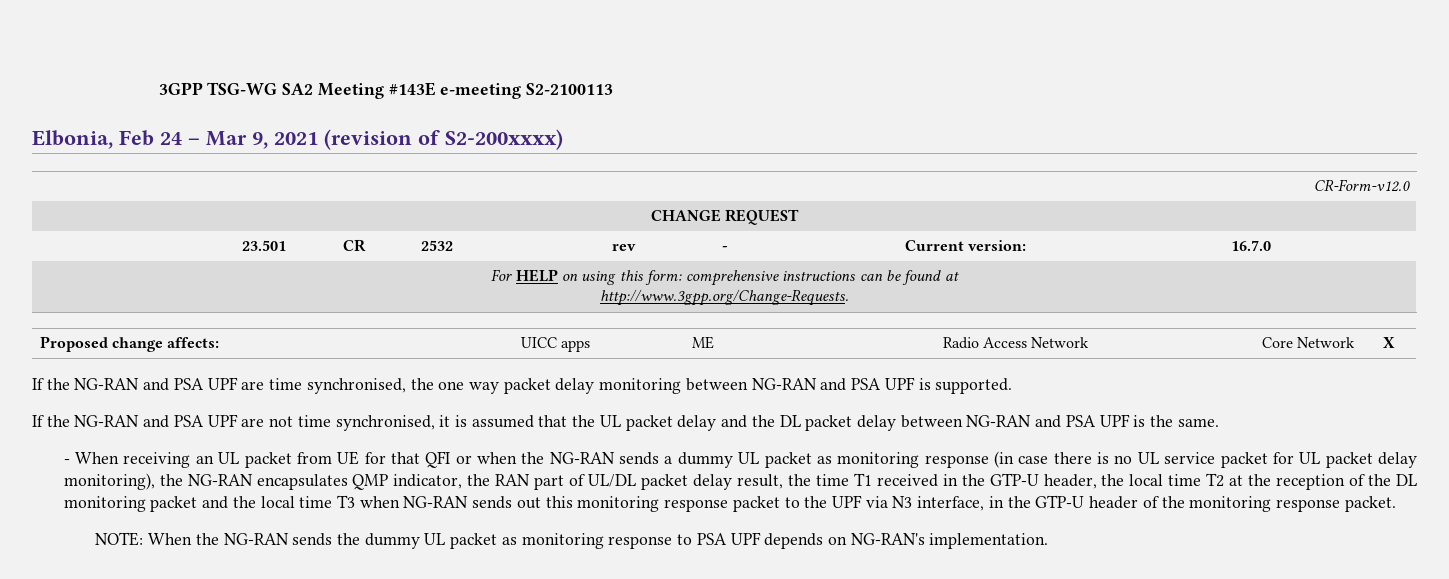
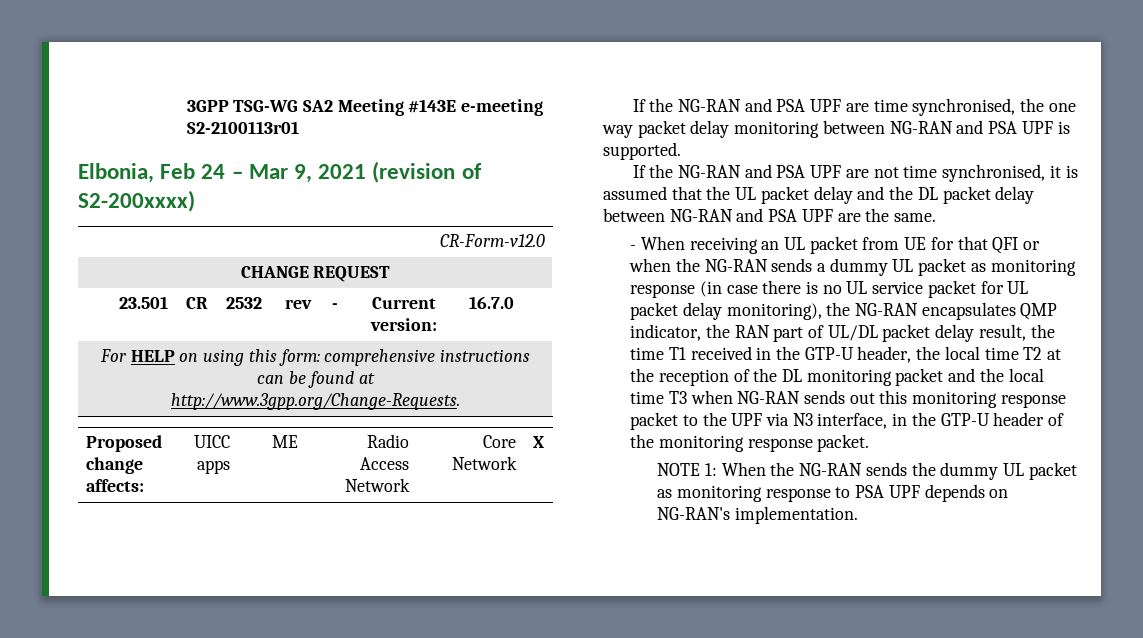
- 3GPP TSG-WG SA2 Meeting #143E e-meeting S2-2100113
+ 3GPP TSG-WG SA2 Meeting #143E e-meeting S2-2100113r01
- If the NG-RAN and PSA UPF are not time synchronised, it is assumed that the UL packet delay and the DL packet delay between NG-RAN and PSA UPF is the same.
+ If the NG-RAN and PSA UPF are not time synchronised, it is assumed that the UL packet delay and the DL packet delay between NG-RAN and PSA UPF are the same.
- NOTE: When the NG-RAN sends the dummy UL packet as monitoring response to PSA UPF depends on NG-RAN's implementation.
+ NOTE 1: When the NG-RAN sends the dummy UL packet as monitoring response to PSA UPF depends on NG-RAN's implementation.

